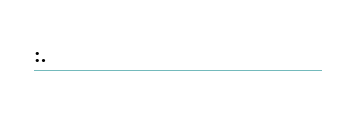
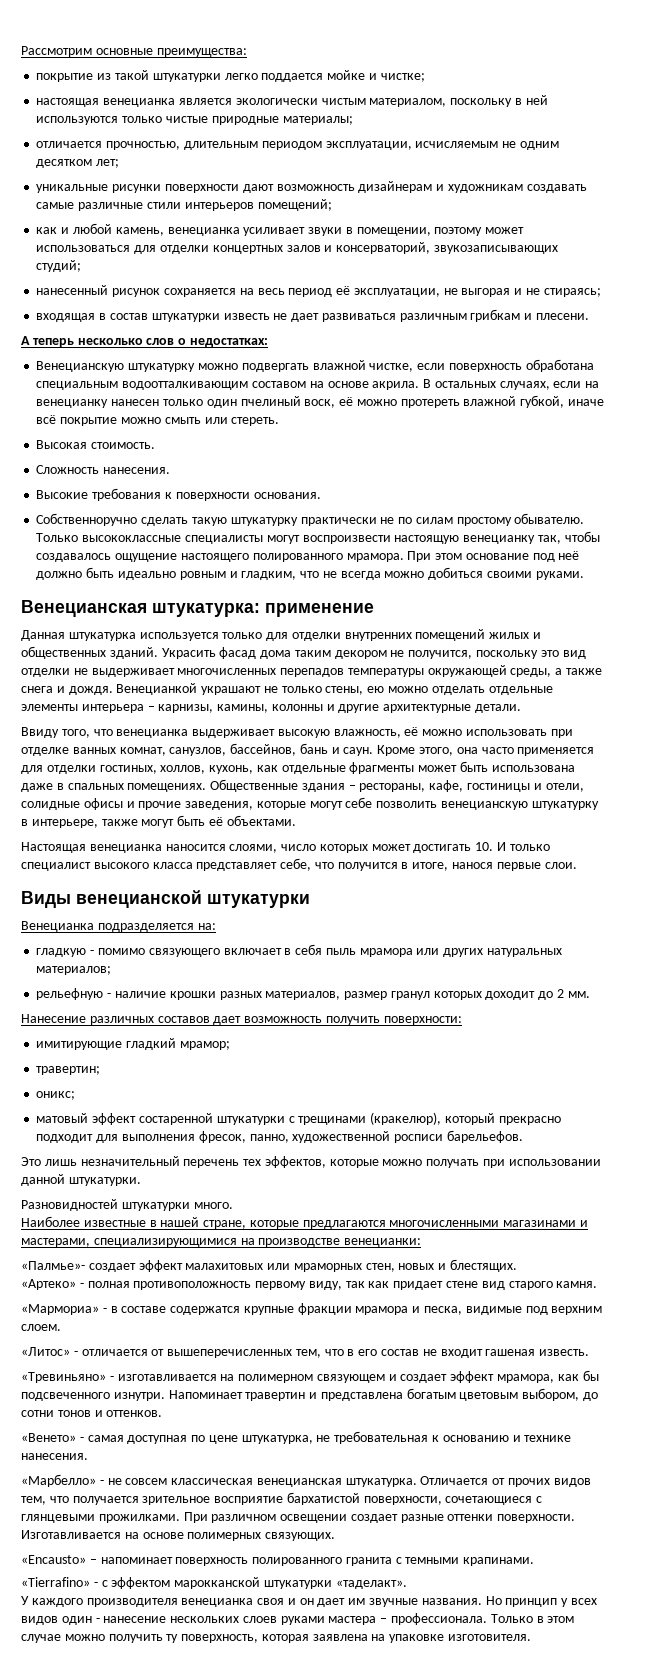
- :.
+ Рассмотрим основные преимущества:
+ покрытие из такой штукатурки легко поддается мойке и чистке;
+ настоящая венецианка является экологически чистым материалом, поскольку в ней используются только чистые природные материалы;
+ отличается прочностью, длительным периодом эксплуатации, исчисляемым не одним десятком лет;
+ уникальные рисунки поверхности дают возможность дизайнерам и художникам создавать самые различные стили интерьеров помещений;
+ как и любой камень, венецианка усиливает звуки в помещении, поэтому может использоваться для отделки концертных залов и консерваторий, звукозаписывающих студий;
+ нанесенный рисунок сохраняется на весь период её эксплуатации, не выгорая и не стираясь;
+ входящая в состав штукатурки известь не дает развиваться различным грибкам и плесени.
+ А теперь несколько слов о недостатках:
+ Венецианскую штукатурку можно подвергать влажной чистке, если поверхность обработана специальным водоотталкивающим составом на основе акрила. В остальных случаях, если на венецианку нанесен только один пчелиный воск, её можно протереть влажной губкой, иначе всё покрытие можно смыть или стереть.
+ Высокая стоимость.
+ Сложность нанесения.
+ Высокие требования к поверхности основания.
+ Собственноручно сделать такую штукатурку практически не по силам простому обывателю. Только высококлассные специалисты могут воспроизвести настоящую венецианку так, чтобы создавалось ощущение настоящего полированного мрамора. При этом основание под неё должно быть идеально ровным и гладким, что не всегда можно добиться своими руками.
+ Венецианская штукатурка: применение
+ Данная штукатурка используется только для отделки внутренних помещений жилых и общественных зданий. Украсить фасад дома таким декором не получится, поскольку это вид отделки не выдерживает многочисленных перепадов температуры окружающей среды, а также снега и дождя. Венецианкой украшают не только стены, ею можно отделать отдельные элементы интерьера – карнизы, камины, колонны и другие архитектурные детали.
+ Ввиду того, что венецианка выдерживает высокую влажность, её можно использовать при отделке ванных комнат, санузлов, бассейнов, бань и саун. Кроме этого, она часто применяется для отделки гостиных, холлов, кухонь, как отдельные фрагменты может быть использована даже в спальных помещениях. Общественные здания – рестораны, кафе, гостиницы и отели, солидные офисы и прочие заведения, которые могут себе позволить венецианскую штукатурку в интерьере, также могут быть её объектами.
+ Настоящая венецианка наносится слоями, число которых может достигать 10. И только специалист высокого класса представляет себе, что получится в итоге, нанося первые слои.
+ Виды венецианской штукатурки
+ Венецианка подразделяется на:
+ гладкую - помимо связующего включает в себя пыль мрамора или других натуральных материалов;
+ рельефную - наличие крошки разных материалов, размер гранул которых доходит до 2 мм.
+ Нанесение различных составов дает возможность получить поверхности:
+ имитирующие гладкий мрамор;
+ травертин;
+ оникс;
+ матовый эффект состаренной штукатурки с трещинами (кракелюр), который прекрасно подходит для выполнения фресок, панно, художественной росписи барельефов.
+ Это лишь незначительный перечень тех эффектов, которые можно получать при использовании данной штукатурки.
+ Разновидностей штукатурки много.
+ Наиболее известные в нашей стране, которые предлагаются многочисленными магазинами и мастерами, специализирующимися на производстве венецианки:
+ «Палмье»- создает эффект малахитовых или мраморных стен, новых и блестящих.
+ «Артеко» - полная противоположность первому виду, так как придает стене вид старого камня.
+ «Мармориа» - в составе содержатся крупные фракции мрамора и песка, видимые под верхним слоем.
+ «Литос» - отличается от вышеперечисленных тем, что в его состав не входит гашеная известь.
+ «Тревиньяно» - изготавливается на полимерном связующем и создает эффект мрамора, как бы подсвеченного изнутри. Напоминает травертин и представлена богатым цветовым выбором, до сотни тонов и оттенков.
+ «Венето» - самая доступная по цене штукатурка, не требовательная к основанию и технике нанесения.
+ «Марбелло» - не совсем классическая венецианская штукатурка. Отличается от прочих видов тем, что получается зрительное восприятие бархатистой поверхности, сочетающиеся с глянцевыми прожилками. При различном освещении создает разные оттенки поверхности. Изготавливается на основе полимерных связующих.
+ «Encausto» – напоминает поверхность полированного гранита с темными крапинами.
+ «Tierrafino» - с эффектом марокканской штукатурки «таделакт».
+ У каждого производителя венецианка своя и он дает им звучные названия. Но принцип у всех видов один - нанесение нескольких слоев руками мастера – профессионала. Только в этом случае можно получить ту поверхность, которая заявлена на упаковке изготовителя.

